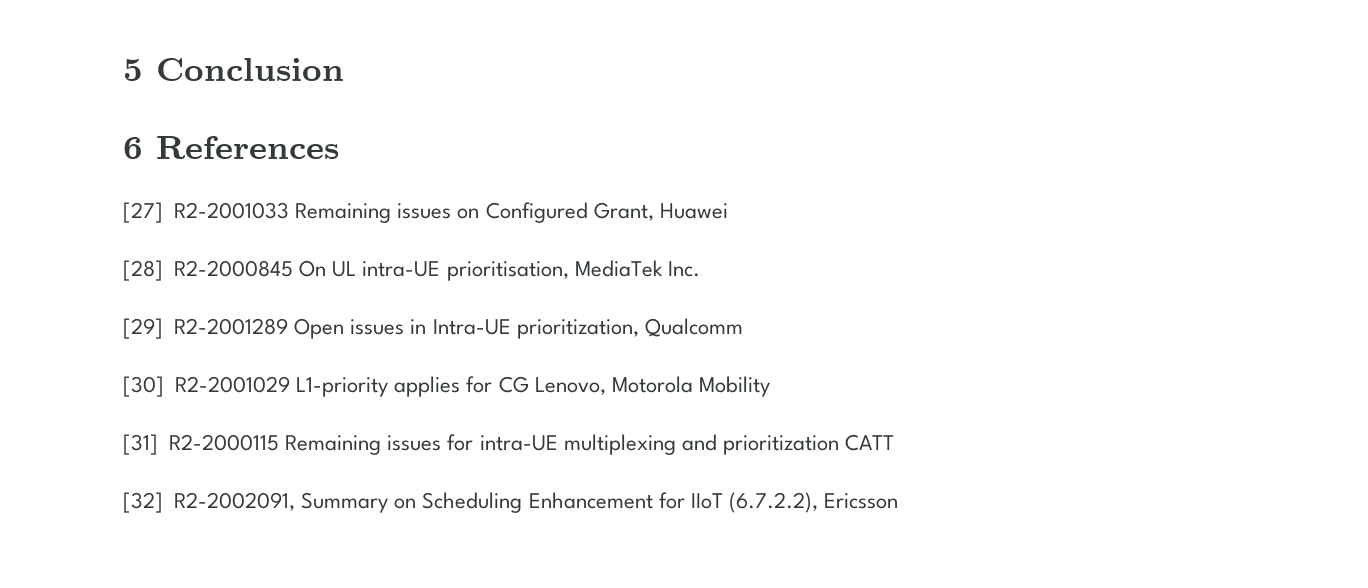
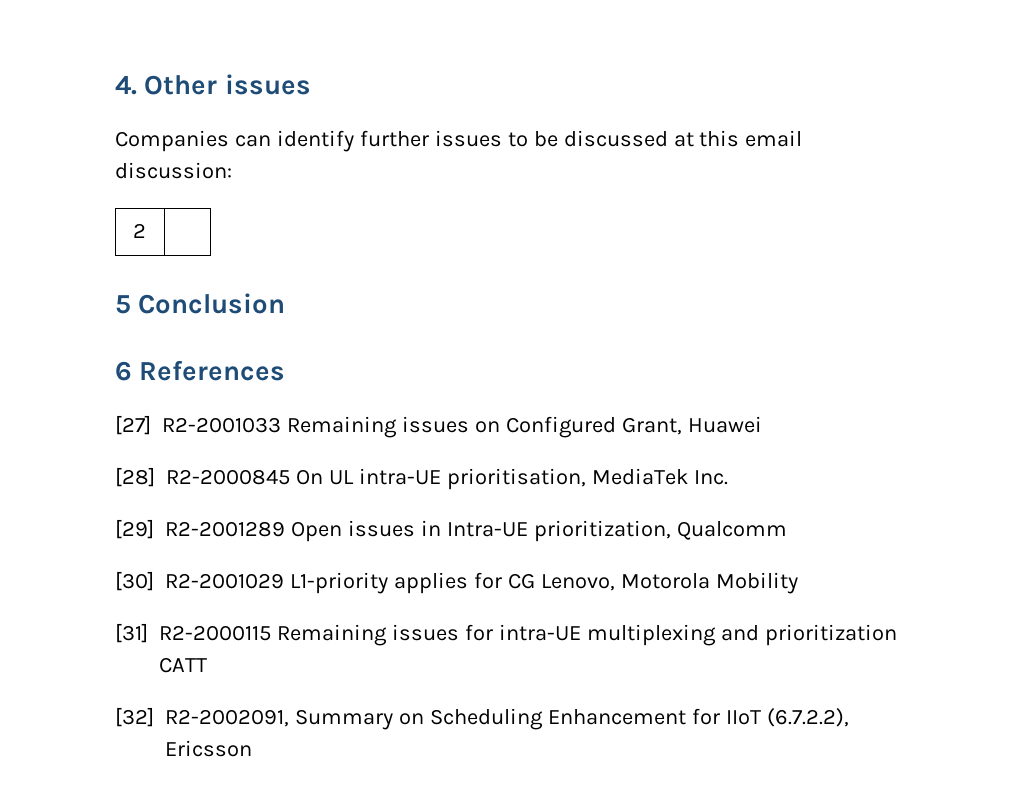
+ 4. Other issues
+ Companies can identify further issues to be discussed at this email discussion:
+ 2 |

